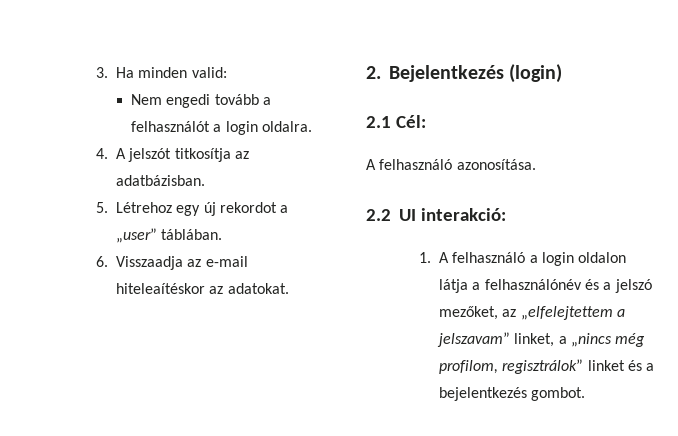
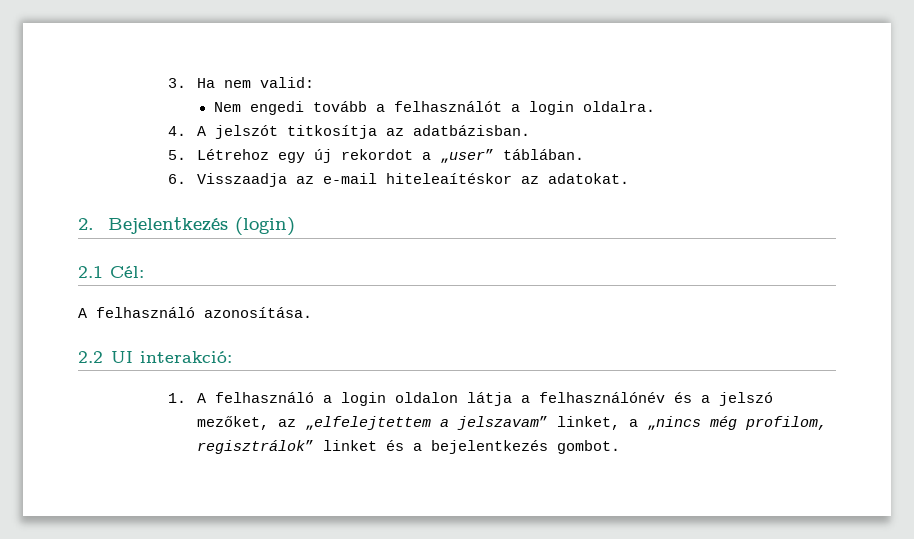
- 3. Ha minden valid:
+ 3. Ha nem valid:

